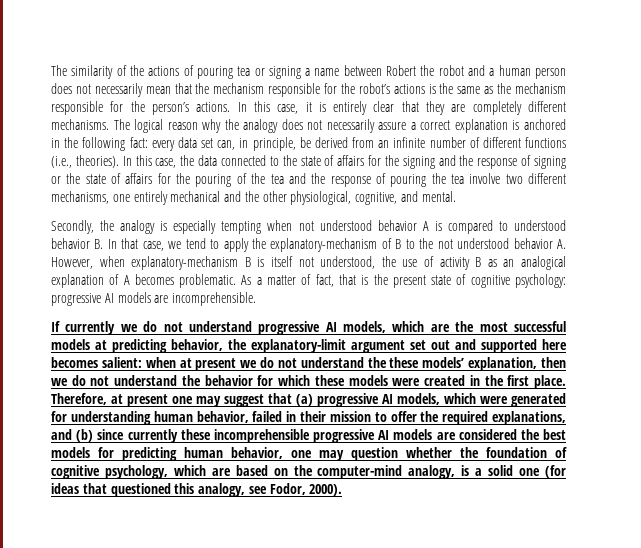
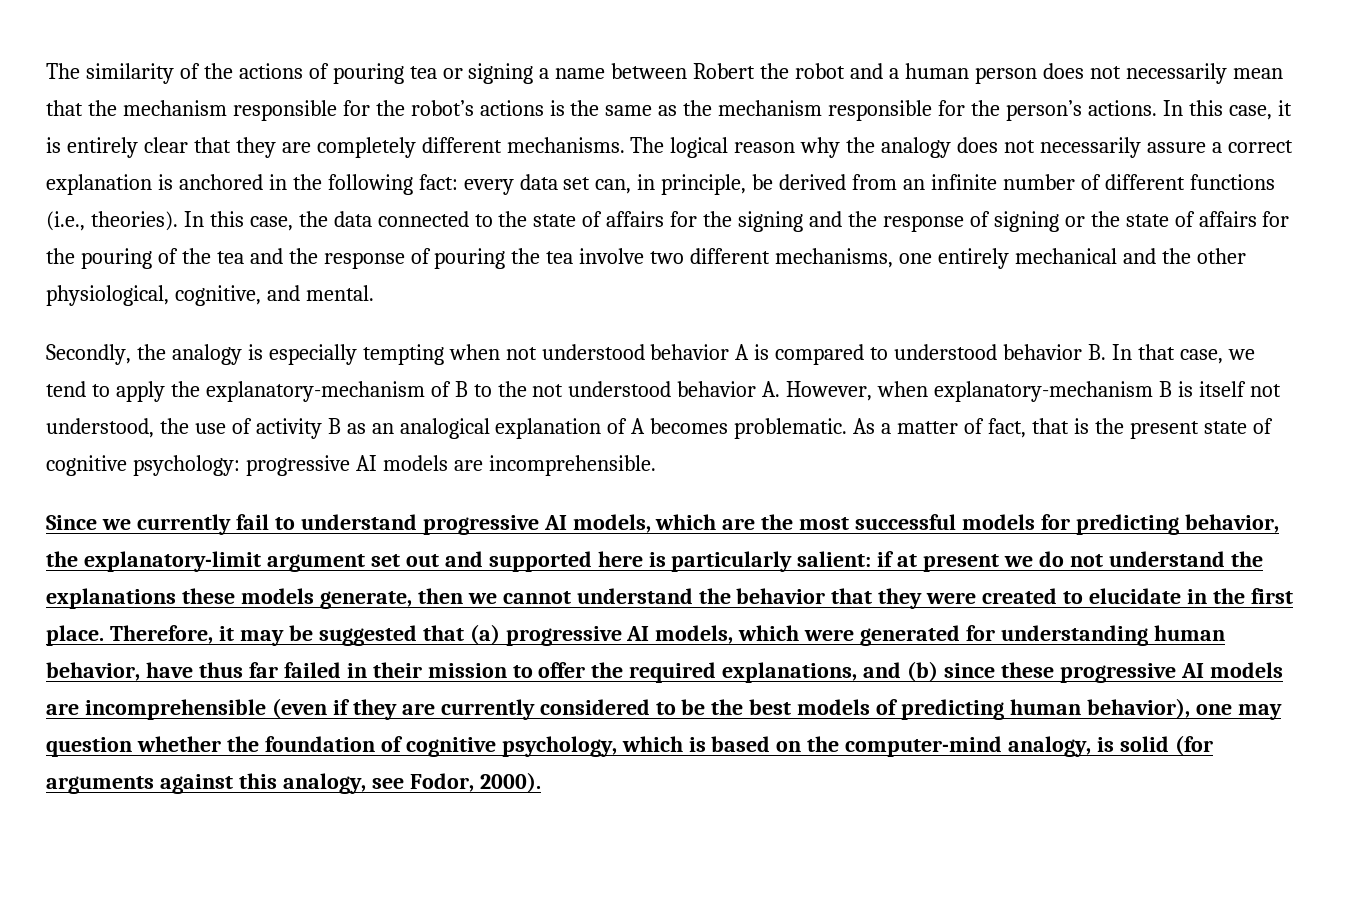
- If currently we do not understand progressive AI models, which are the most successful models at predicting behavior, the explanatory-limit argument set out and supported here becomes salient: when at present we do not understand the these models’ explanation, then we do not understand the behavior for which these models were created in the first place.
+ Since we currently fail to understand progressive AI models, which are the most successful models for predicting behavior, the explanatory-limit argument set out and supported here is particularly salient: if at present we do not understand the explanations these models generate, then we cannot understand the behavior that they were created to elucidate in the first place.
- Therefore, at present one may suggest that (a) progressive AI models, which were generated for understanding human behavior, failed in their mission to offer the required explanations, and (b) since currently these incomprehensible progressive AI models are considered the best models for predicting human behavior, one may question whether the foundation of cognitive psychology, which are based on the computer-mind analogy, is a solid one (for ideas that questioned this analogy, see Fodor, 2000).
+ Therefore, it may be suggested that (a) progressive AI models, which were generated for understanding human behavior, have thus far failed in their mission to offer the required explanations, and (b) since these progressive AI models are incomprehensible (even if they are currently considered to be the best models of predicting human behavior), one may question whether the foundation of cognitive psychology, which is based on the computer-mind analogy, is solid (for arguments against this analogy, see Fodor, 2000).

